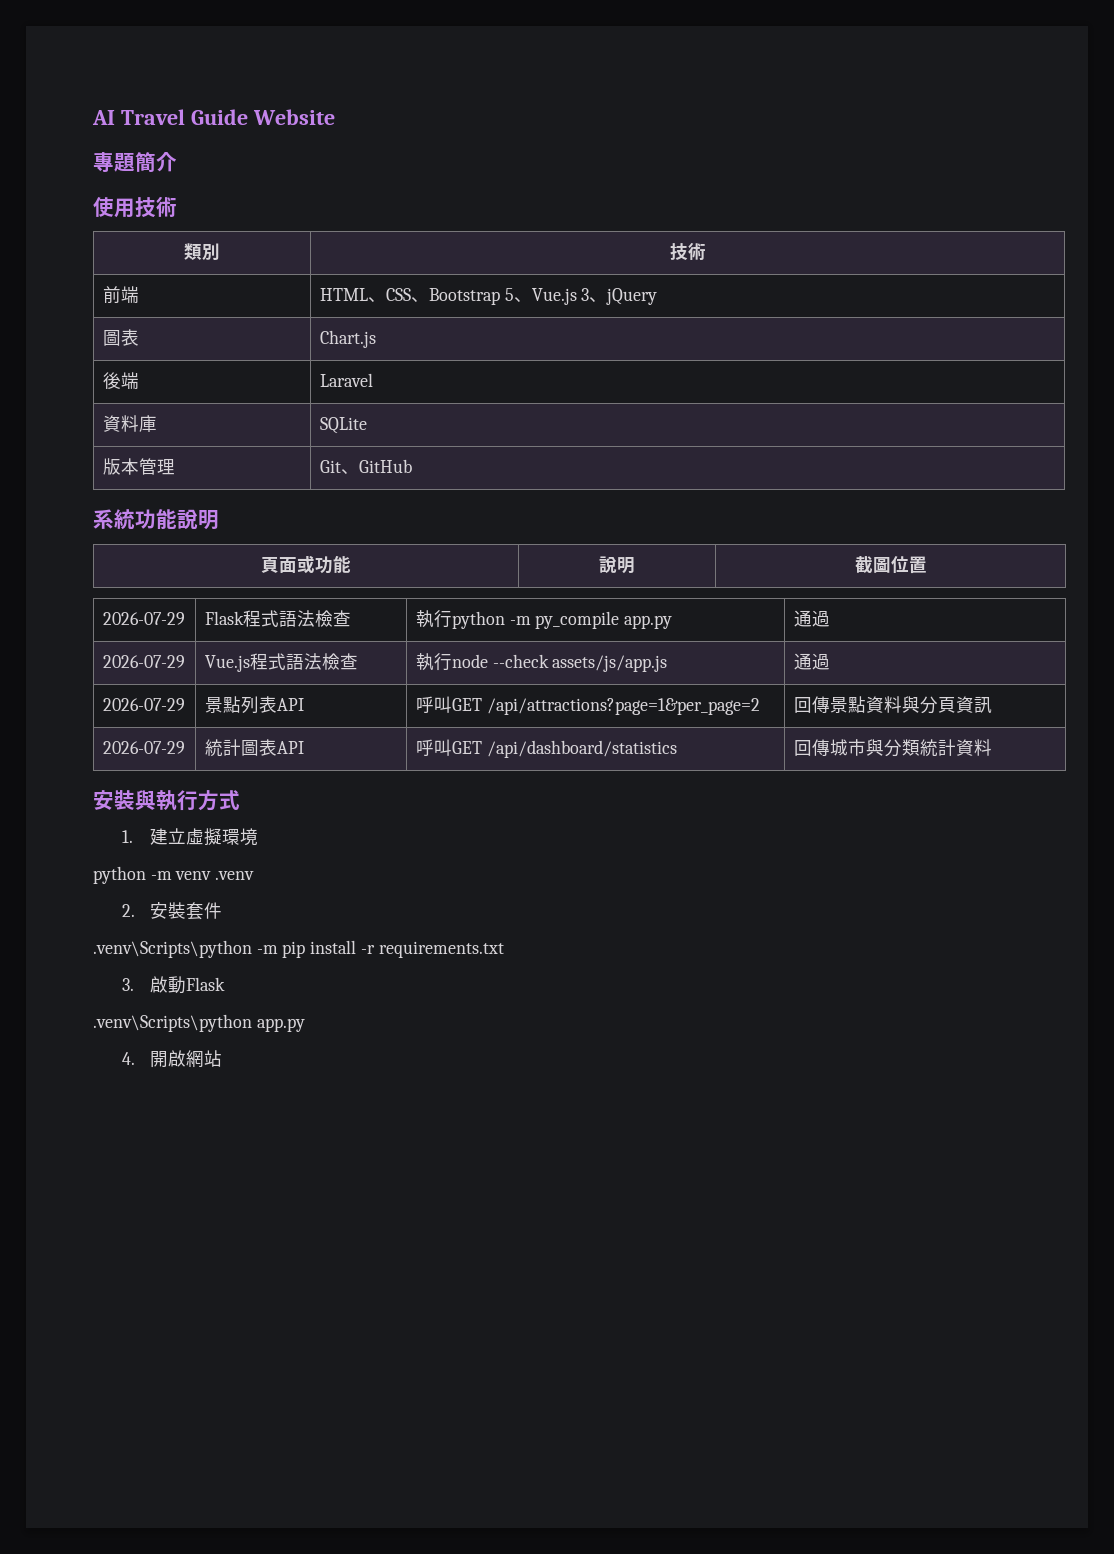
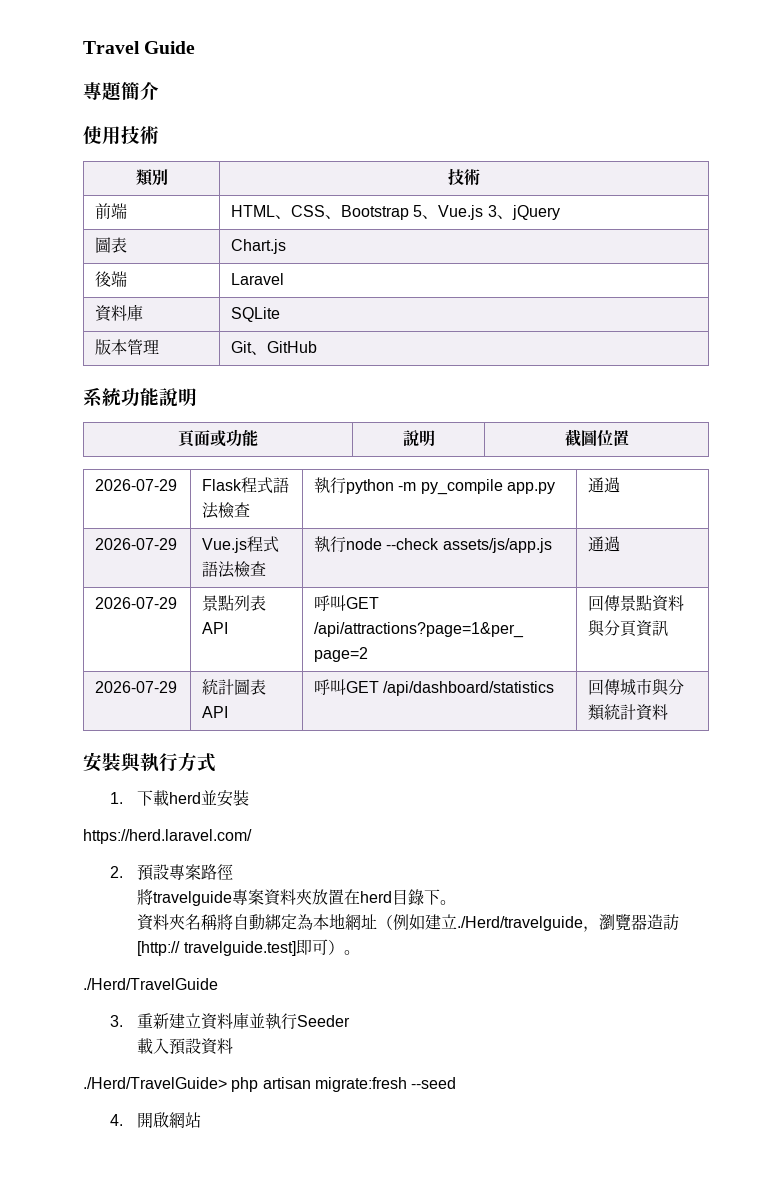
- AI Travel Guide Website
+ Travel Guide
- 1.建立虛擬環境
- python -m venv .venv
- 2.安裝套件
- .venv\Scripts\python -m pip install -r requirements.txt
- 3.啟動Flask
- .venv\Scripts\python app.py
+ 1.下載herd並安裝
+ https://herd.laravel.com/
+ 2.預設專案路徑
+ 將travelguide專案資料夾放置在herd目錄下。
+ 資料夾名稱將自動綁定為本地網址（例如建立./Herd/travelguide，瀏覽器造訪[http:// travelguide.test]即可）。
+ ./Herd/TravelGuide
+ 3.重新建立資料庫並執行Seeder
+ 載入預設資料
+ ./Herd/TravelGuide> php artisan migrate:fresh --seed

